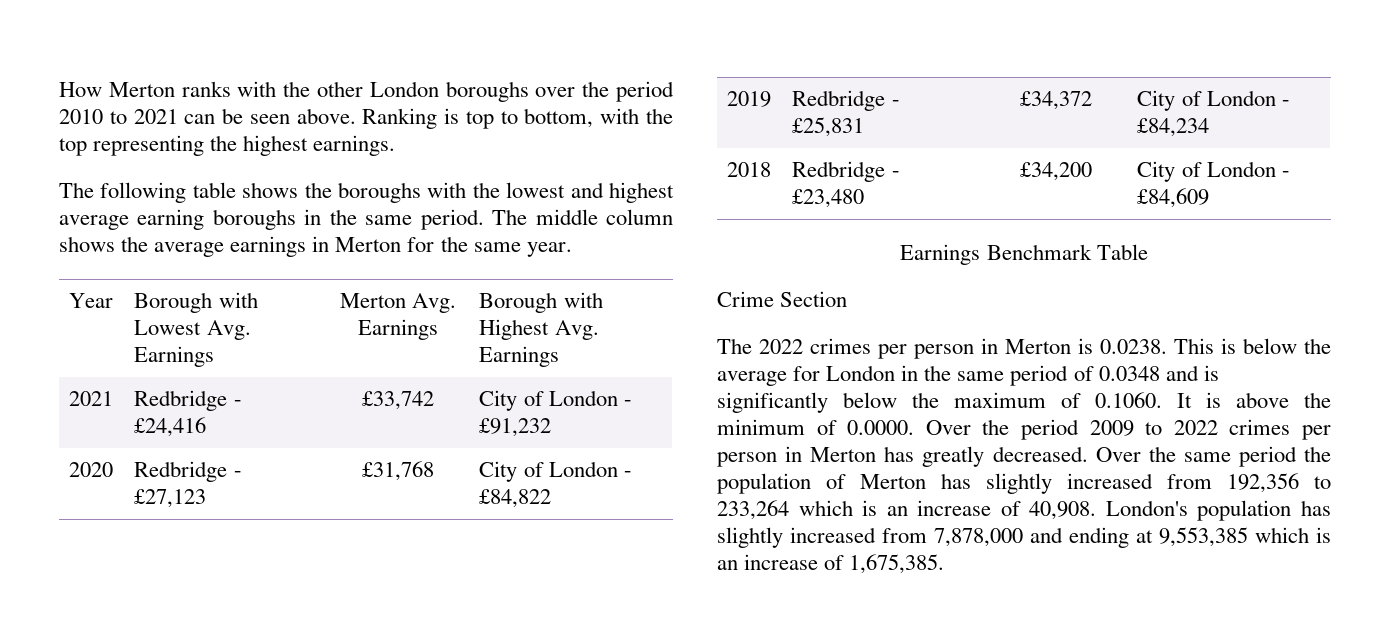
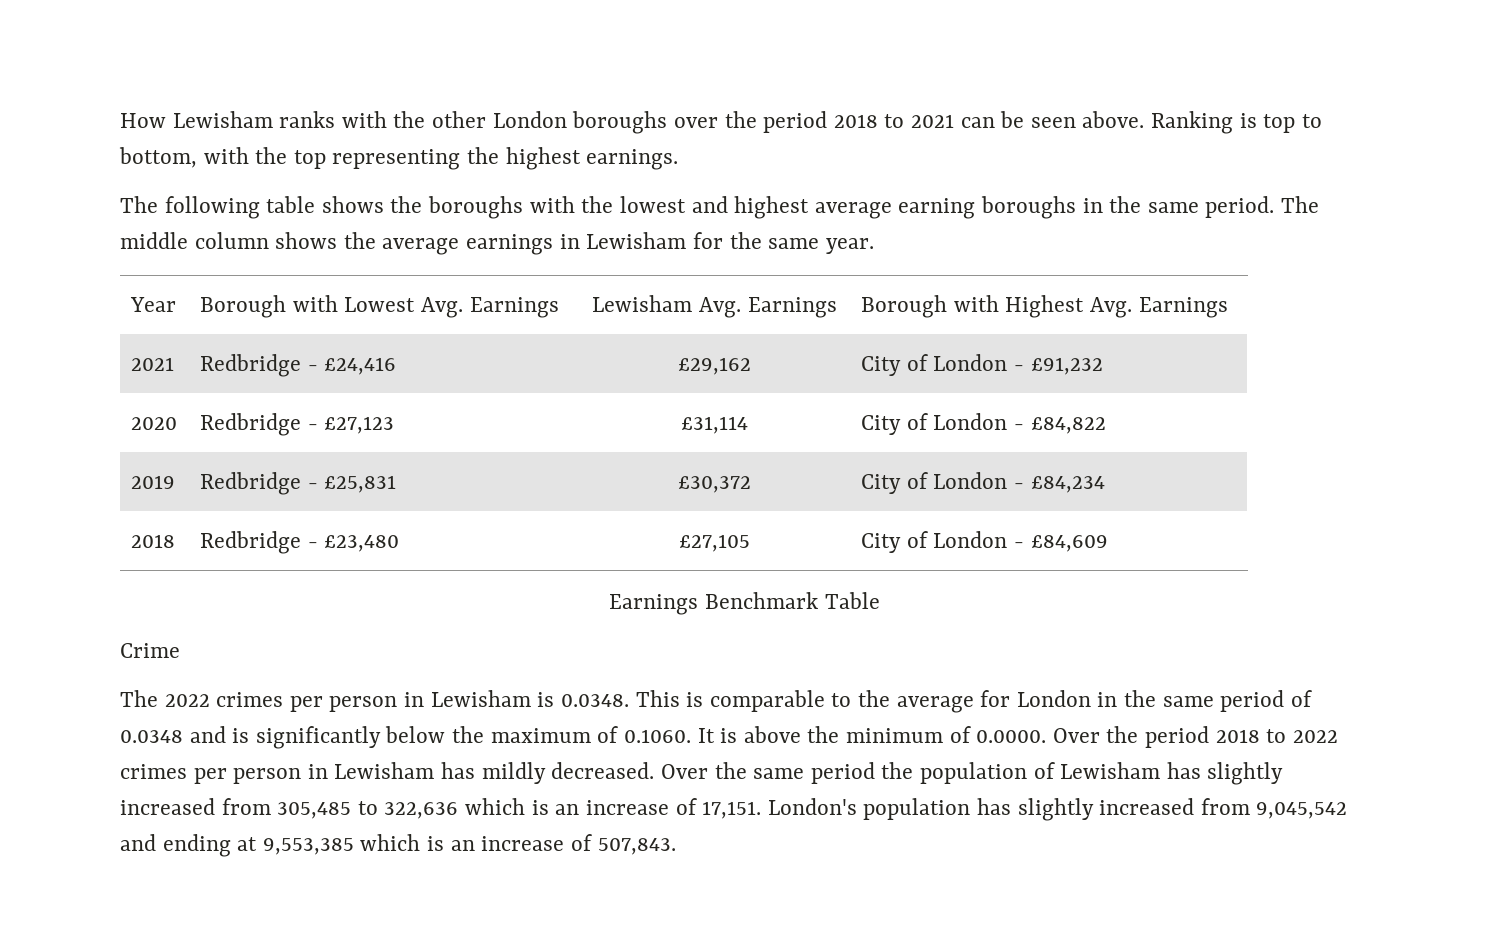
- How Merton ranks with the other London boroughs over the period 2010 to 2021 can be seen above.
+ How Lewisham ranks with the other London boroughs over the period 2018 to 2021 can be seen above.
- The middle column shows the average earnings in Merton for the same year.
+ The middle column shows the average earnings in Lewisham for the same year.
- Year | Borough with Lowest Avg. Earnings | Merton Avg. Earnings | Borough with Highest Avg. Earnings
+ Year | Borough with Lowest Avg. Earnings | Lewisham Avg. Earnings | Borough with Highest Avg. Earnings
- 2021 | Redbridge - £24,416 | £33,742 | City of London - £91,232
+ 2021 | Redbridge - £24,416 | £29,162 | City of London - £91,232
- 2020 | Redbridge - £27,123 | £31,768 | City of London - £84,822
+ 2020 | Redbridge - £27,123 | £31,114 | City of London - £84,822
- 2019 | Redbridge - £25,831 | £34,372 | City of London - £84,234
+ 2019 | Redbridge - £25,831 | £30,372 | City of London - £84,234
- 2018 | Redbridge - £23,480 | £34,200 | City of London - £84,609
+ 2018 | Redbridge - £23,480 | £27,105 | City of London - £84,609
- Crime Section
+ Crime
- The 2022 crimes per person in Merton is 0.0238. This is below the average for London in the same period of 0.0348 and is significantly below the maximum of 0.1060. It is above the minimum of 0.0000. Over the period 2009 to 2022 crimes per person in Merton has greatly decreased.
+ The 2022 crimes per person in Lewisham is 0.0348. This is comparable to the average for London in the same period of 0.0348 and is significantly below the maximum of 0.1060. It is above the minimum of 0.0000. Over the period 2018 to 2022 crimes per person in Lewisham has mildly decreased.
- Over the same period the population of Merton has slightly increased from 192,356 to 233,264 which is an increase of 40,908.
+ Over the same period the population of Lewisham has slightly increased from 305,485 to 322,636 which is an increase of 17,151.
- London's population has slightly increased from 7,878,000 and ending at 9,553,385 which is an increase of 1,675,385.
+ London's population has slightly increased from 9,045,542 and ending at 9,553,385 which is an increase of 507,843.

